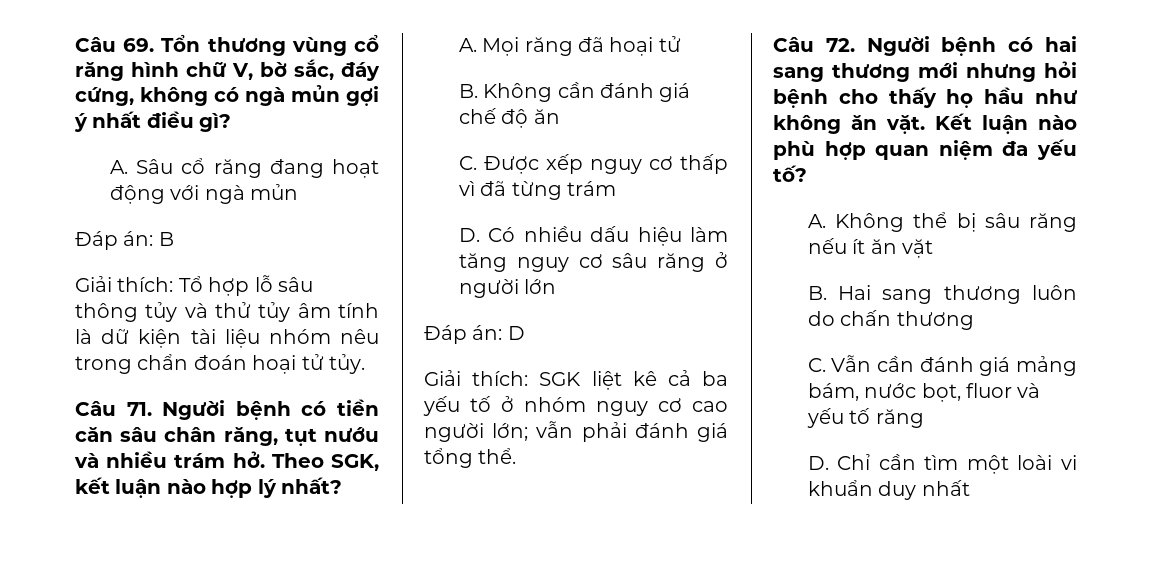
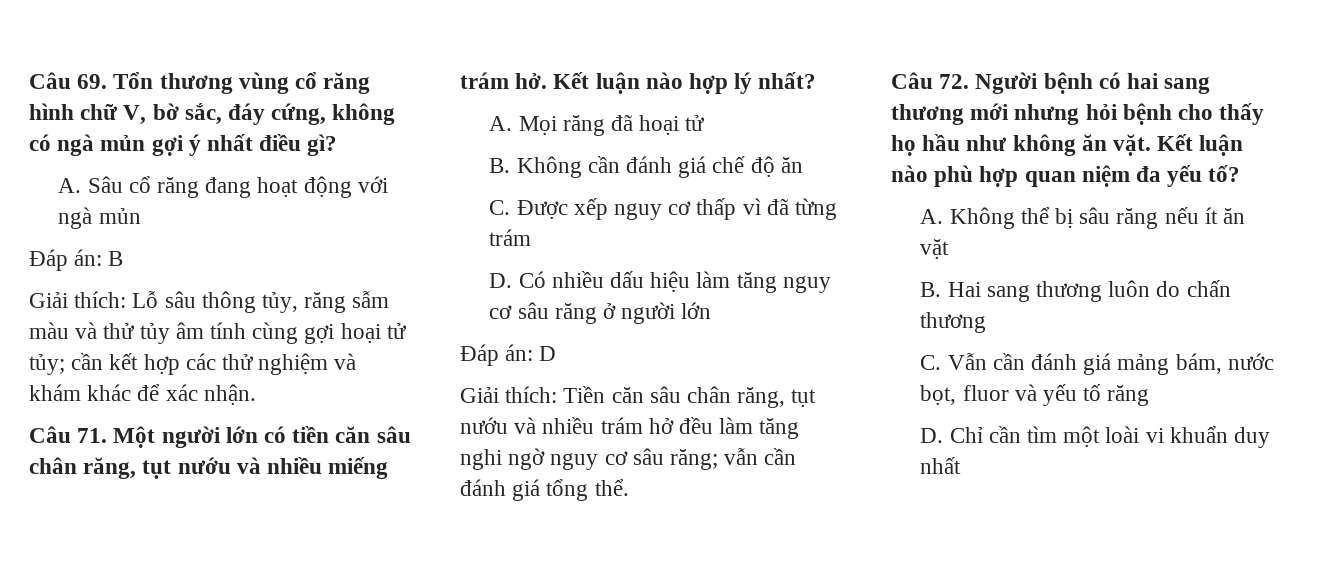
- Giải thích: Tổ hợp lỗ sâu thông tủy và thử tủy âm tính là dữ kiện tài liệu nhóm nêu trong chẩn đoán hoại tử tủy.
+ Giải thích: Lỗ sâu thông tủy, răng sẫm màu và thử tủy âm tính cùng gợi hoại tử tủy; cần kết hợp các thử nghiệm và khám khác để xác nhận.
- Câu 71. Người bệnh có tiền căn sâu chân răng, tụt nướu và nhiều trám hở.
+ Câu 71. Một người lớn có tiền căn sâu chân răng, tụt nướu và nhiều miếng trám hở.
- Theo SGK, kết luận nào hợp lý nhất?
+ Kết luận nào hợp lý nhất?
- Giải thích: SGK liệt kê cả ba yếu tố ở nhóm nguy cơ cao người lớn; vẫn phải đánh giá tổng thể.
+ Giải thích: Tiền căn sâu chân răng, tụt nướu và nhiều trám hở đều làm tăng nghi ngờ nguy cơ sâu răng; vẫn cần đánh giá tổng thể.

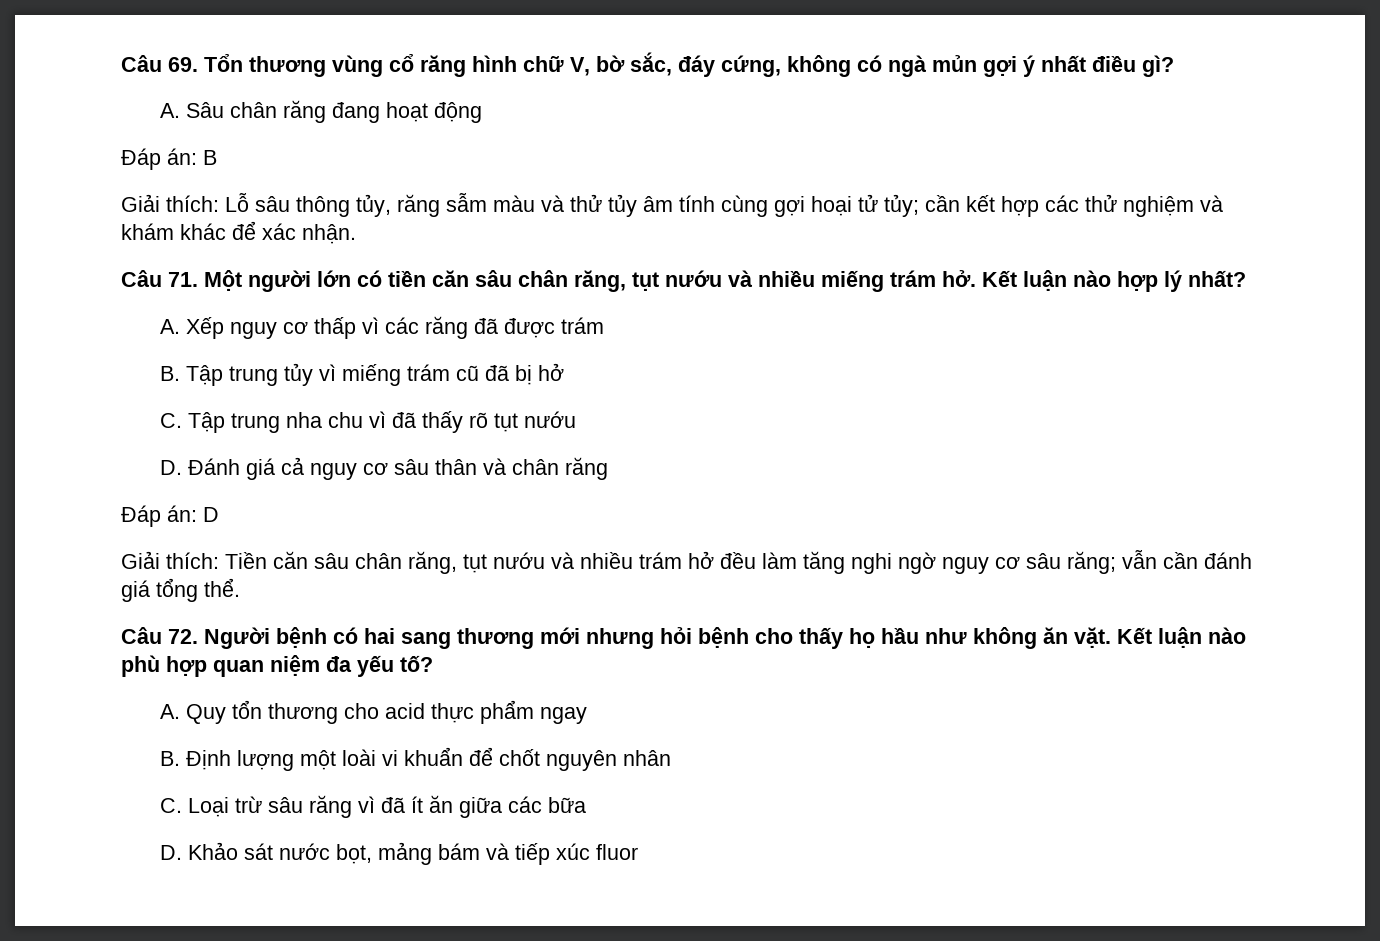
- A. Sâu cổ răng đang hoạt động với ngà mủn
+ A. Sâu chân răng đang hoạt động
- A. Mọi răng đã hoại tử
- B. Không cần đánh giá chế độ ăn
- C. Được xếp nguy cơ thấp vì đã từng trám
- D. Có nhiều dấu hiệu làm tăng nguy cơ sâu răng ở người lớn
+ A. Xếp nguy cơ thấp vì các răng đã được trám
+ B. Tập trung tủy vì miếng trám cũ đã bị hở
+ C. Tập trung nha chu vì đã thấy rõ tụt nướu
+ D. Đánh giá cả nguy cơ sâu thân và chân răng
- A. Không thể bị sâu răng nếu ít ăn vặt
- B. Hai sang thương luôn do chấn thương
- C. Vẫn cần đánh giá mảng bám, nước bọt, fluor và yếu tố răng
- D. Chỉ cần tìm một loài vi khuẩn duy nhất
+ A. Quy tổn thương cho acid thực phẩm ngay
+ B. Định lượng một loài vi khuẩn để chốt nguyên nhân
+ C. Loại trừ sâu răng vì đã ít ăn giữa các bữa
+ D. Khảo sát nước bọt, mảng bám và tiếp xúc fluor

